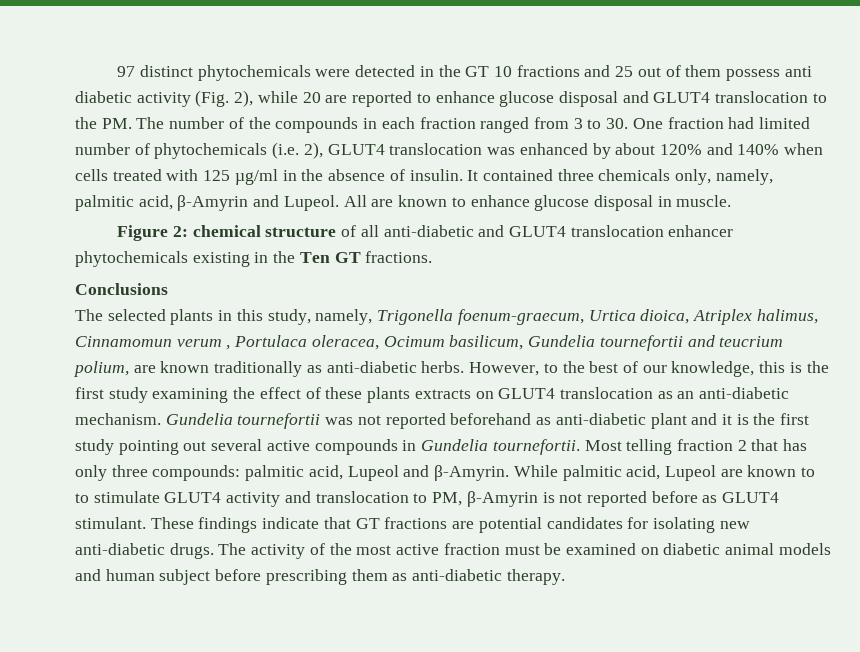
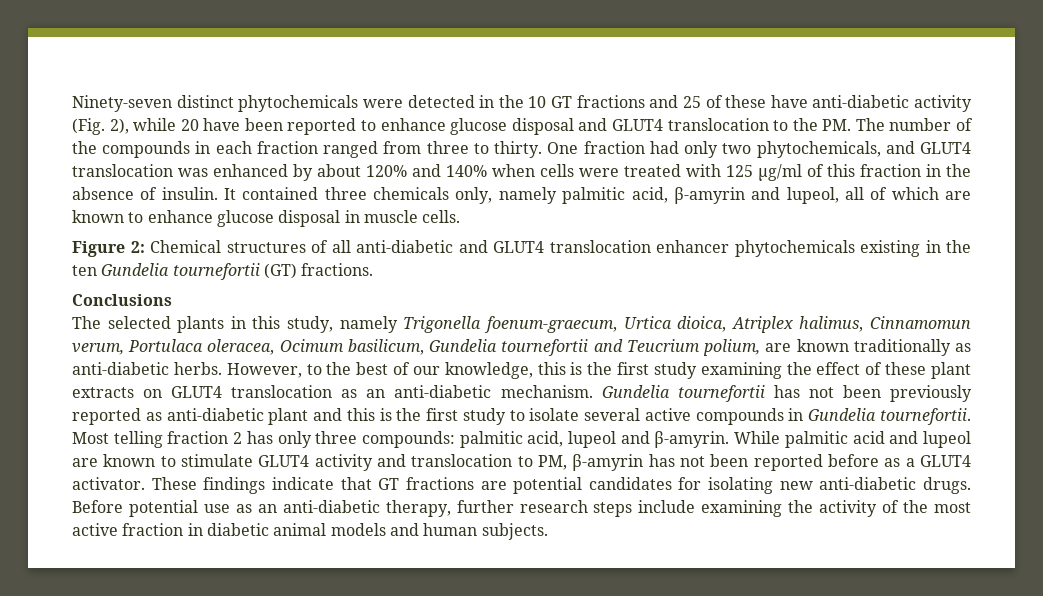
- 97 distinct phytochemicals were detected in the GT 10 fractions and 25 out of them possess anti diabetic activity (Fig. 2), while 20 are reported to enhance glucose disposal and GLUT4 translocation to the PM. The number of the compounds in each fraction ranged from 3 to 30. One fraction had limited number of phytochemicals (i.e. 2), GLUT4 translocation was enhanced by about 120% and 140% when cells treated with 125 µg/ml in the absence of insulin.
+ Ninety-seven distinct phytochemicals were detected in the 10 GT fractions and 25 of these have anti-diabetic activity (Fig. 2), while 20 have been reported to enhance glucose disposal and GLUT4 translocation to the PM. The number of the compounds in each fraction ranged from three to thirty. One fraction had only two phytochemicals, and GLUT4 translocation was enhanced by about 120% and 140% when cells were treated with 125 µg/ml of this fraction in the absence of insulin.
- It contained three chemicals only, namely, palmitic acid, β-Amyrin and Lupeol. All are known to enhance glucose disposal in muscle.
+ It contained three chemicals only, namely palmitic acid, β-amyrin and lupeol, all of which are known to enhance glucose disposal in muscle cells.
- Figure 2: chemical structure of all anti-diabetic and GLUT4 translocation enhancer phytochemicals existing in the Ten GT fractions.
+ Figure 2: Chemical structures of all anti-diabetic and GLUT4 translocation enhancer phytochemicals existing in the ten Gundelia tournefortii (GT) fractions.
- The selected plants in this study, namely, Trigonella foenum-graecum, Urtica dioica, Atriplex halimus, Cinnamomun verum , Portulaca oleracea, Ocimum basilicum, Gundelia tournefortii and teucrium polium, are known traditionally as anti-diabetic herbs.
+ The selected plants in this study, namely Trigonella foenum-graecum, Urtica dioica, Atriplex halimus, Cinnamomun verum, Portulaca oleracea, Ocimum basilicum, Gundelia tournefortii and Teucrium polium, are known traditionally as anti-diabetic herbs.
- However, to the best of our knowledge, this is the first study examining the effect of these plants extracts on GLUT4 translocation as an anti-diabetic mechanism.
+ However, to the best of our knowledge, this is the first study examining the effect of these plant extracts on GLUT4 translocation as an anti-diabetic mechanism.
- Gundelia tournefortii was not reported beforehand as anti-diabetic plant and it is the first study pointing out several active compounds in Gundelia tournefortii.
+ Gundelia tournefortii has not been previously reported as anti-diabetic plant and this is the first study to isolate several active compounds in Gundelia tournefortii.
- Most telling fraction 2 that has only three compounds: palmitic acid, Lupeol and β-Amyrin. While palmitic acid, Lupeol are known to to stimulate GLUT4 activity and translocation to PM, β-Amyrin is not reported before as GLUT4 stimulant.
+ Most telling fraction 2 has only three compounds: palmitic acid, lupeol and β-amyrin. While palmitic acid and lupeol are known to stimulate GLUT4 activity and translocation to PM, β-amyrin has not been reported before as a GLUT4 activator.
- The activity of the most active fraction must be examined on diabetic animal models and human subject before prescribing them as anti-diabetic therapy.
+ Before potential use as an anti-diabetic therapy, further research steps include examining the activity of the most active fraction in diabetic animal models and human subjects.

